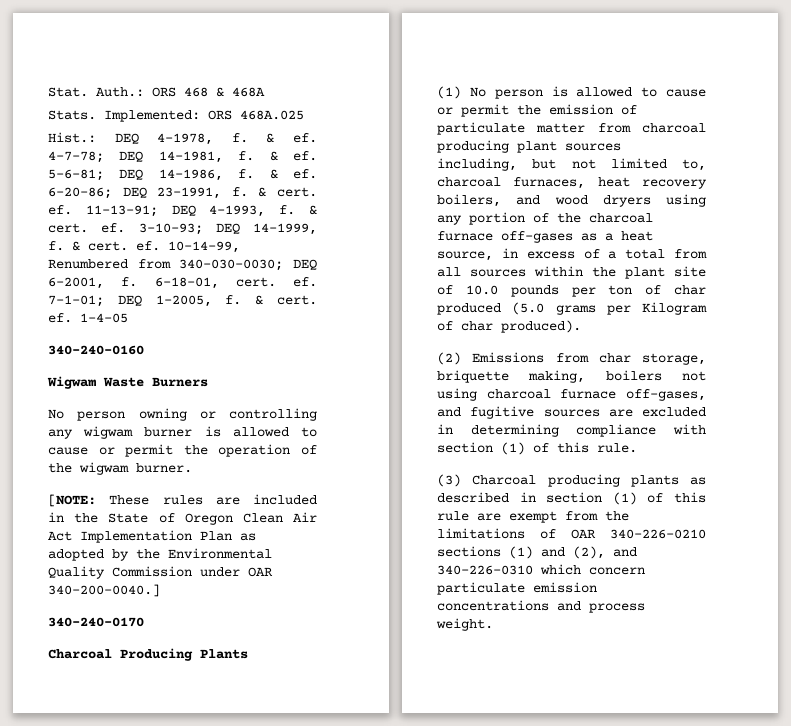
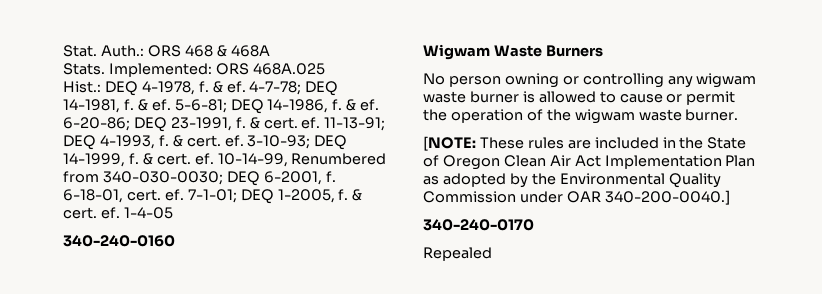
- No person owning or controlling any wigwam burner is allowed to cause or permit the operation of the wigwam burner.
+ No person owning or controlling any wigwam waste burner is allowed to cause or permit the operation of the wigwam waste burner.
- Charcoal Producing Plants
- (1) No person is allowed to cause or permit the emission of particulate matter from charcoal producing plant sources including, but not limited to, charcoal furnaces, heat recovery boilers, and wood dryers using any portion of the charcoal furnace off-gases as a heat source, in excess of a total from all sources within the plant site of 10.0 pounds per ton of char produced (5.0 grams per Kilogram of char produced).
- (2) Emissions from char storage, briquette making, boilers not using charcoal furnace off-gases, and fugitive sources are excluded in determining compliance with section (1) of this rule.
- (3) Charcoal producing plants as described in section (1) of this rule are exempt from the limitations of OAR 340-226-0210 sections (1) and (2), and 340-226-0310 which concern particulate emission concentrations and process weight.
+ Repealed

